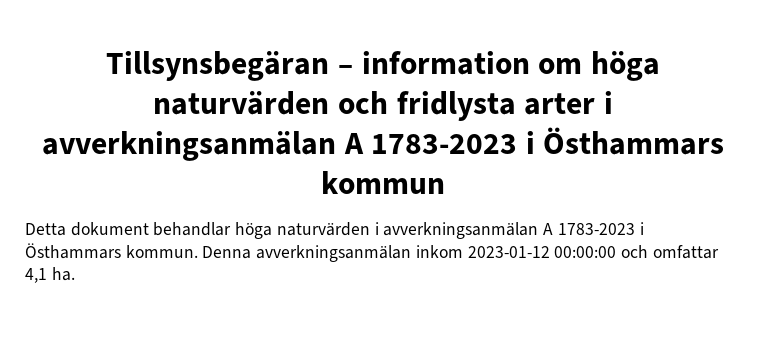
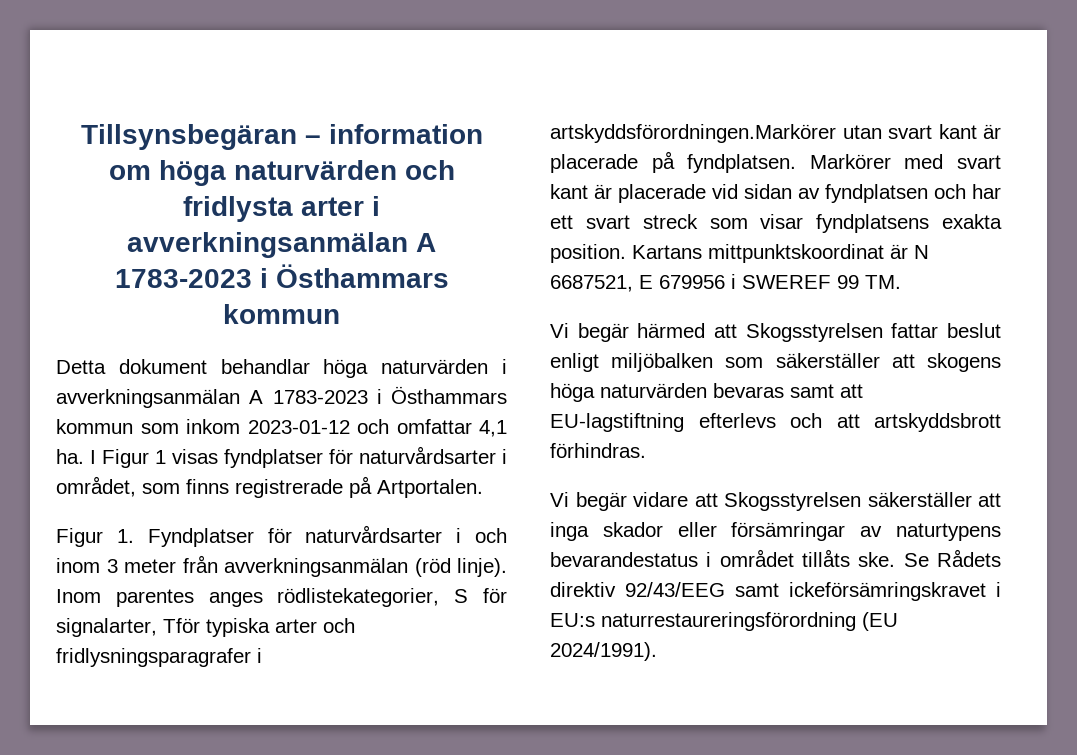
- Detta dokument behandlar höga naturvärden i avverkningsanmälan A 1783-2023 i Östhammars kommun. Denna avverkningsanmälan inkom 2023-01-12 00:00:00 och omfattar 4,1 ha.
+ Detta dokument behandlar höga naturvärden i avverkningsanmälan A 1783-2023 i Östhammars kommun som inkom 2023-01-12 och omfattar 4,1 ha.
+ I Figur 1 visas fyndplatser för naturvårdsarter i området, som finns registrerade på Artportalen.
+ Figur 1. Fyndplatser för naturvårdsarter i och inom 3 meter från avverkningsanmälan (röd linje). Inom parentes anges rödlistekategorier, S för signalarter, Tför typiska arter och fridlysningsparagrafer i artskyddsförordningen.Markörer utan svart kant är placerade på fyndplatsen. Markörer med svart kant är placerade vid sidan av fyndplatsen och har ett svart streck som visar fyndplatsens exakta position. Kartans mittpunktskoordinat är N 6687521, E 679956 i SWEREF 99 TM.
+ Vi begär härmed att Skogsstyrelsen fattar beslut enligt miljöbalken som säkerställer att skogens höga naturvärden bevaras samt att EU-lagstiftning efterlevs och att artskyddsbrott förhindras.
+ Vi begär vidare att Skogsstyrelsen säkerställer att inga skador eller försämringar av naturtypens bevarandestatus i området tillåts ske. Se Rådets direktiv 92/43/EEG samt ickeförsämringskravet i EU:s naturrestaureringsförordning (EU 2024/1991).

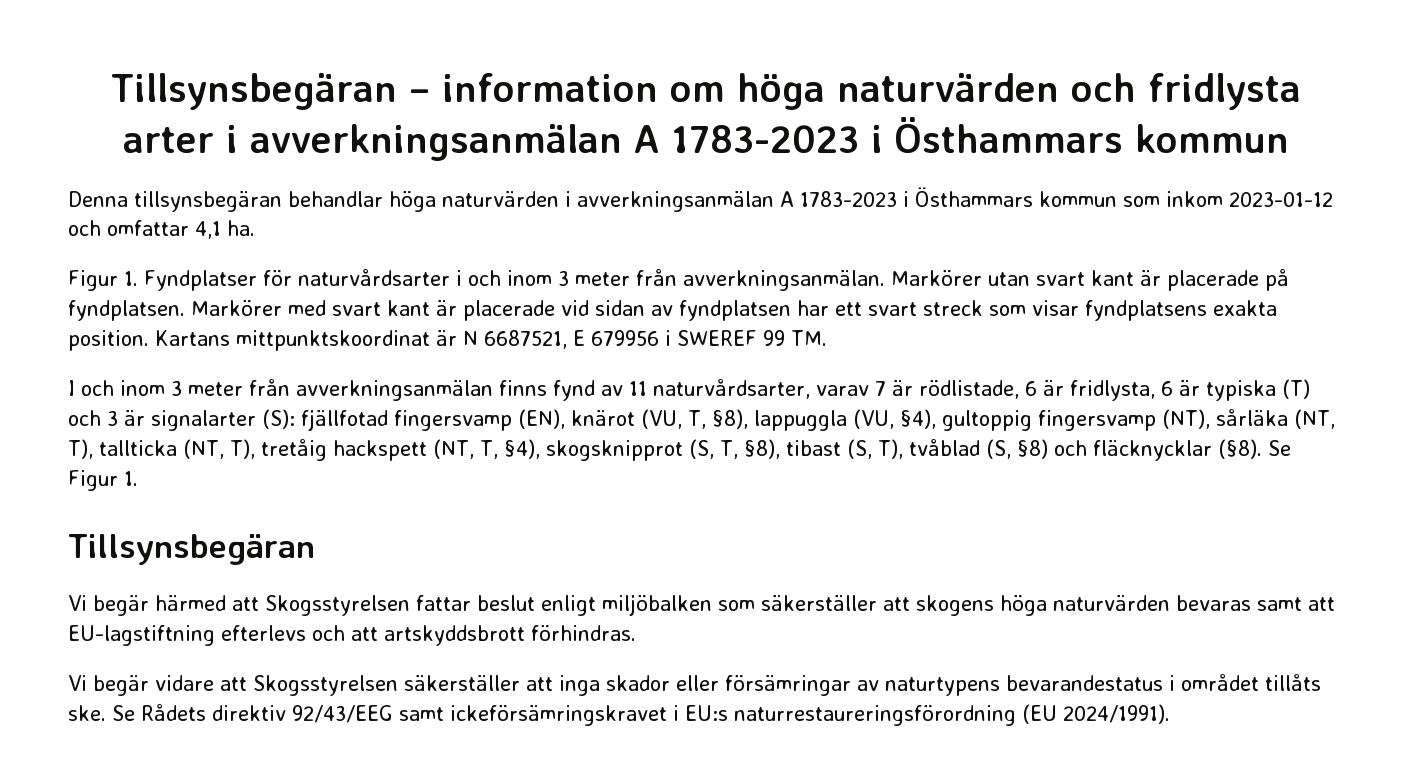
- Detta dokument behandlar höga naturvärden i avverkningsanmälan A 1783-2023 i Östhammars kommun som inkom 2023-01-12 och omfattar 4,1 ha. I Figur 1 visas fyndplatser för naturvårdsarter i området, som finns registrerade på Artportalen.
+ Denna tillsynsbegäran behandlar höga naturvärden i avverkningsanmälan A 1783-2023 i Östhammars kommun som inkom 2023-01-12 och omfattar 4,1 ha.
- Figur 1. Fyndplatser för naturvårdsarter i och inom 3 meter från avverkningsanmälan (röd linje). Inom parentes anges rödlistekategorier, S för signalarter, Tför typiska arter och fridlysningsparagrafer i artskyddsförordningen.Markörer utan svart kant är placerade på fyndplatsen.
+ Figur 1. Fyndplatser för naturvårdsarter i och inom 3 meter från avverkningsanmälan. Markörer utan svart kant är placerade på fyndplatsen.
- Markörer med svart kant är placerade vid sidan av fyndplatsen och har ett svart streck som visar fyndplatsens exakta position.
+ Markörer med svart kant är placerade vid sidan av fyndplatsen har ett svart streck som visar fyndplatsens exakta position.
+ I och inom 3 meter från avverkningsanmälan finns fynd av 11 naturvårdsarter, varav 7 är rödlistade, 6 är fridlysta, 6 är typiska (T) och 3 är signalarter (S): fjällfotad fingersvamp (EN), knärot (VU, T, §8), lappuggla (VU, §4), gultoppig fingersvamp (NT), sårläka (NT, T), tallticka (NT, T), tretåig hackspett (NT, T, §4), skogsknipprot (S, T, §8), tibast (S, T), tvåblad (S, §8) och fläcknycklar (§8). Se Figur 1.
+ Tillsynsbegäran

